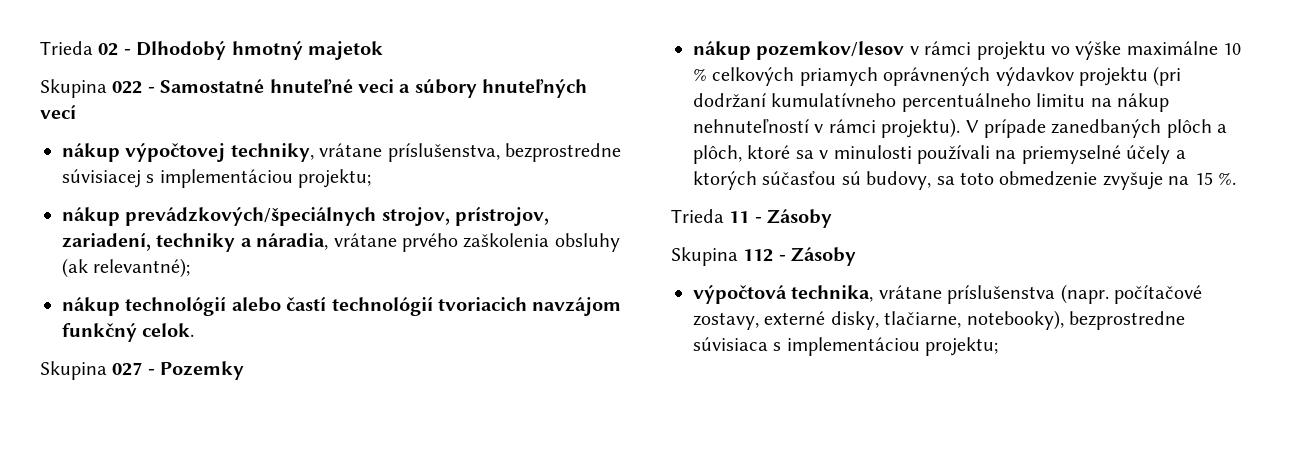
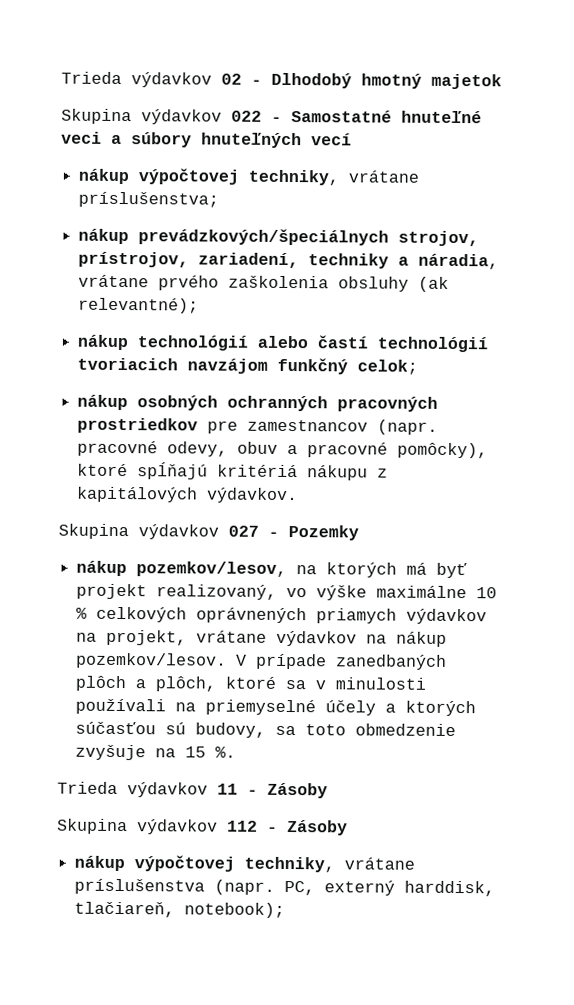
- Trieda 02 - Dlhodobý hmotný majetok
+ Trieda výdavkov 02 - Dlhodobý hmotný majetok
- Skupina 022 - Samostatné hnuteľné veci a súbory hnuteľných vecí
+ Skupina výdavkov 022 - Samostatné hnuteľné veci a súbory hnuteľných vecí
- nákup výpočtovej techniky, vrátane príslušenstva, bezprostredne súvisiacej s implementáciou projektu;
+ nákup výpočtovej techniky, vrátane príslušenstva;
- nákup technológií alebo častí technológií tvoriacich navzájom funkčný celok.
- Skupina 027 - Pozemky
+ nákup technológií alebo častí technológií tvoriacich navzájom funkčný celok;
+ nákup osobných ochranných pracovných prostriedkov pre zamestnancov (napr. pracovné odevy, obuv a pracovné pomôcky), ktoré spĺňajú kritériá nákupu z kapitálových výdavkov.
+ Skupina výdavkov 027 - Pozemky
- nákup pozemkov/lesov v rámci projektu vo výške maximálne 10 % celkových priamych oprávnených výdavkov projektu (pri dodržaní kumulatívneho percentuálneho limitu na nákup nehnuteľností v rámci projektu).
+ nákup pozemkov/lesov, na ktorých má byť projekt realizovaný, vo výške maximálne 10 % celkových oprávnených priamych výdavkov na projekt, vrátane výdavkov na nákup pozemkov/lesov.
- Trieda 11 - Zásoby
+ Trieda výdavkov 11 - Zásoby
- Skupina 112 - Zásoby
+ Skupina výdavkov 112 - Zásoby
- výpočtová technika, vrátane príslušenstva (napr. počítačové zostavy, externé disky, tlačiarne, notebooky), bezprostredne súvisiaca s implementáciou projektu;
+ nákup výpočtovej techniky, vrátane príslušenstva (napr. PC, externý harddisk, tlačiareň, notebook);

